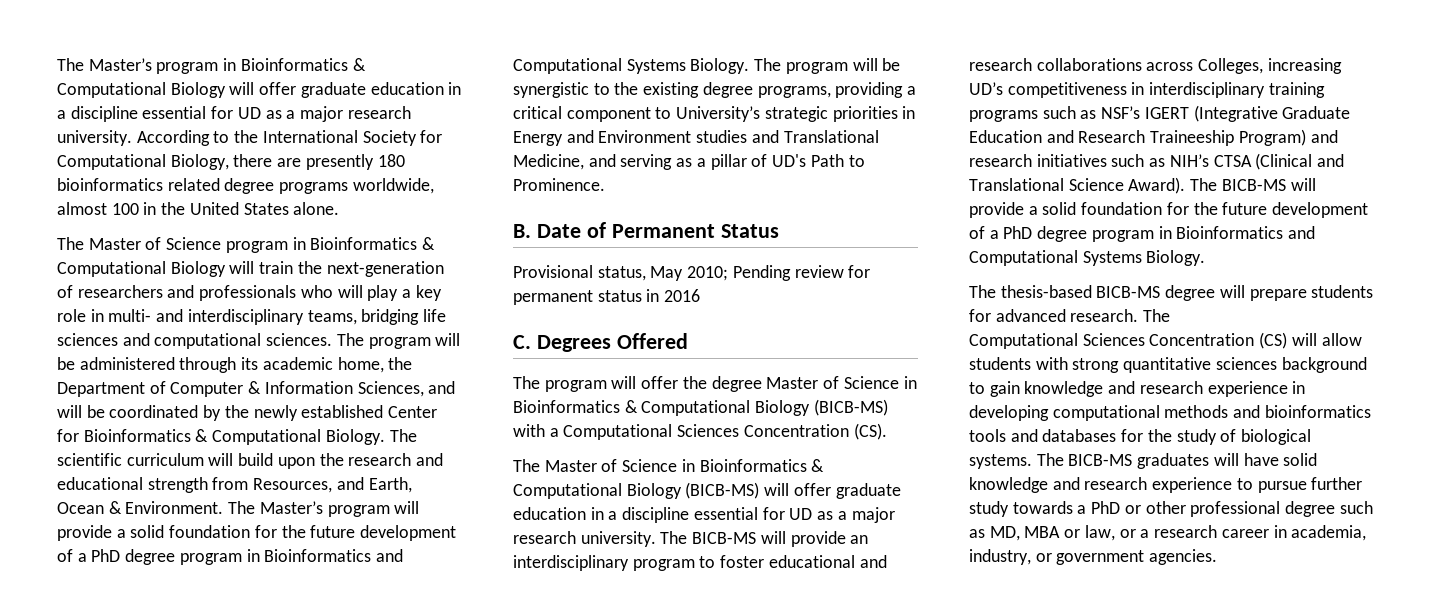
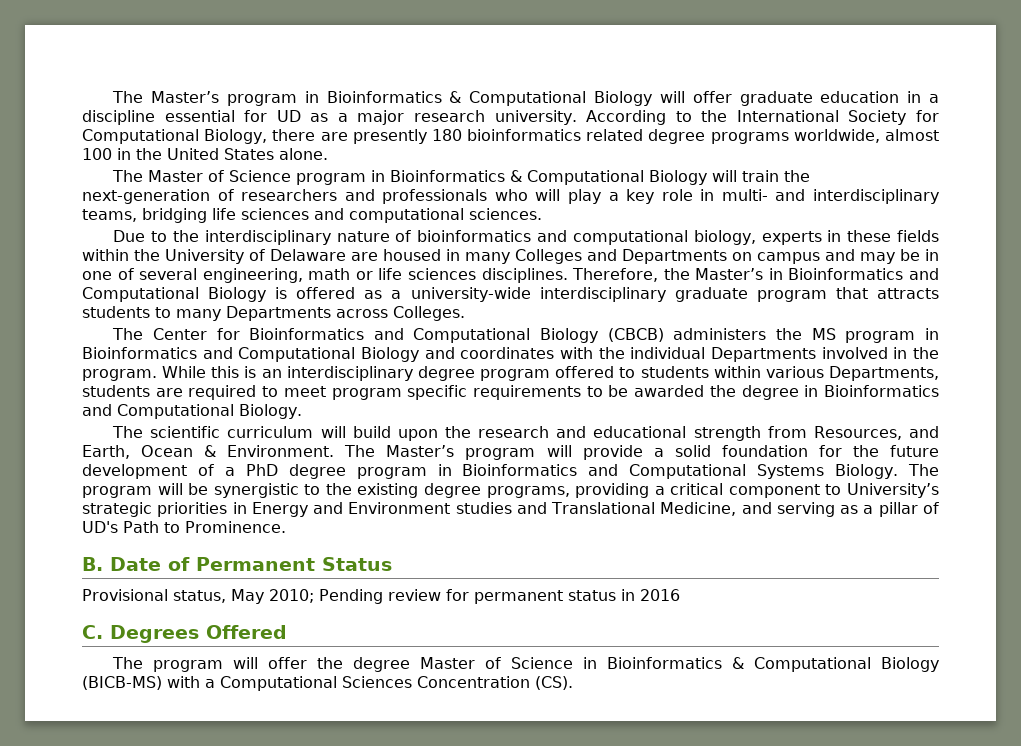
- The Master of Science program in Bioinformatics & Computational Biology will train the next-generation of researchers and professionals who will play a key role in multi- and interdisciplinary teams, bridging life sciences and computational sciences. The program will be administered through its academic home, the Department of Computer & Information Sciences, and will be coordinated by the newly established Center for Bioinformatics & Computational Biology. The scientific curriculum will build upon the research and educational strength from Resources, and Earth, Ocean & Environment.
+ The Master of Science program in Bioinformatics & Computational Biology will train the next-generation of researchers and professionals who will play a key role in multi- and interdisciplinary teams, bridging life sciences and computational sciences.
+ Due to the interdisciplinary nature of bioinformatics and computational biology, experts in these fields within the University of Delaware are housed in many Colleges and Departments on campus and may be in one of several engineering, math or life sciences disciplines. Therefore, the Master’s in Bioinformatics and Computational Biology is offered as a university-wide interdisciplinary graduate program that attracts students to many Departments across Colleges.
+ The Center for Bioinformatics and Computational Biology (CBCB) administers the MS program in Bioinformatics and Computational Biology and coordinates with the individual Departments involved in the program. While this is an interdisciplinary degree program offered to students within various Departments, students are required to meet program specific requirements to be awarded the degree in Bioinformatics and Computational Biology.
+ The scientific curriculum will build upon the research and educational strength from Resources, and Earth, Ocean & Environment.
- The Master of Science in Bioinformatics & Computational Biology (BICB-MS) will offer graduate education in a discipline essential for UD as a major research university. The BICB-MS will provide an interdisciplinary program to foster educational and research collaborations across Colleges, increasing UD’s competitiveness in interdisciplinary training programs such as NSF’s IGERT (Integrative Graduate Education and Research Traineeship Program) and research initiatives such as NIH’s CTSA (Clinical and Translational Science Award). The BICB-MS will provide a solid foundation for the future development of a PhD degree program in Bioinformatics and Computational Systems Biology.
- The thesis-based BICB-MS degree will prepare students for advanced research. The
- Computational Sciences Concentration (CS) will allow students with strong quantitative sciences background to gain knowledge and research experience in developing computational methods and bioinformatics tools and databases for the study of biological systems. The BICB-MS graduates will have solid knowledge and research experience to pursue further study towards a PhD or other professional degree such as MD, MBA or law, or a research career in academia, industry, or government agencies.

